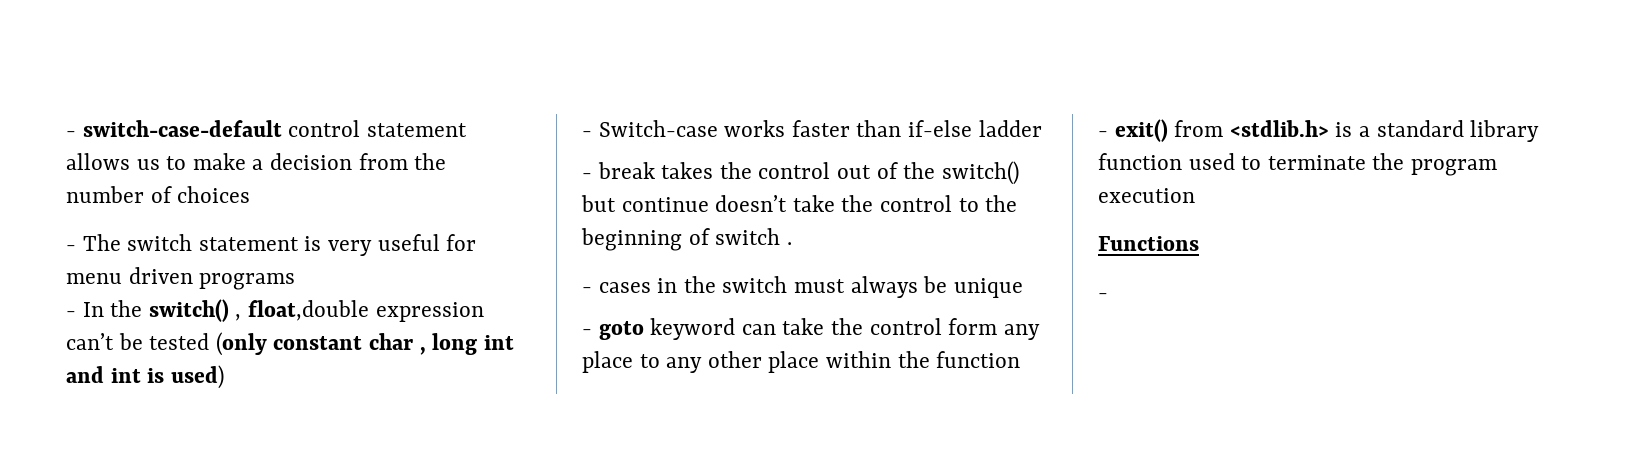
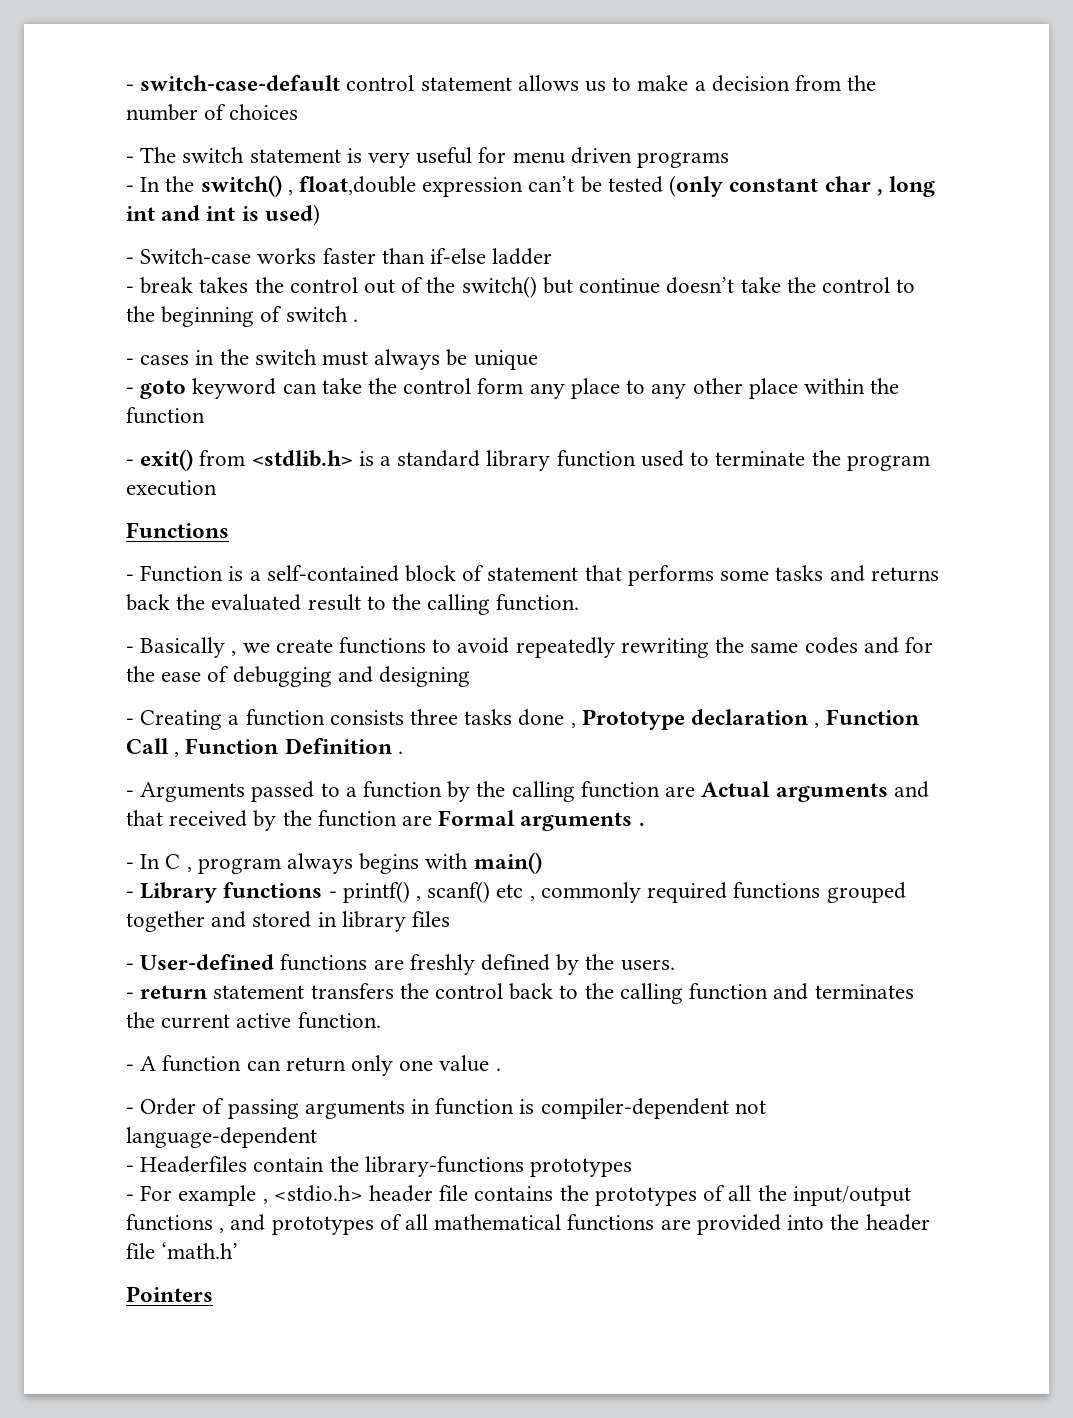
  Functions
- -
+ - Function is a self-contained block of statement that performs some tasks and returns back the evaluated result to the calling function.
+ - Basically , we create functions to avoid repeatedly rewriting the same codes and for the ease of debugging and designing
+ - Creating a function consists three tasks done , Prototype declaration , Function Call , Function Definition .
+ - Arguments passed to a function by the calling function are Actual arguments and that received by the function are Formal arguments .
+ - In C , program always begins with main()
+ - Library functions - printf() , scanf() etc , commonly required functions grouped together and stored in library files
+ - User-defined functions are freshly defined by the users.
+ - return statement transfers the control back to the calling function and terminates the current active function.
+ - A function can return only one value .
+ - Order of passing arguments in function is compiler-dependent not language-dependent
+ - Headerfiles contain the library-functions prototypes
+ - For example , <stdio.h> header file contains the prototypes of all the input/output functions , and prototypes of all mathematical functions are provided into the header file ‘math.h’
+ Pointers

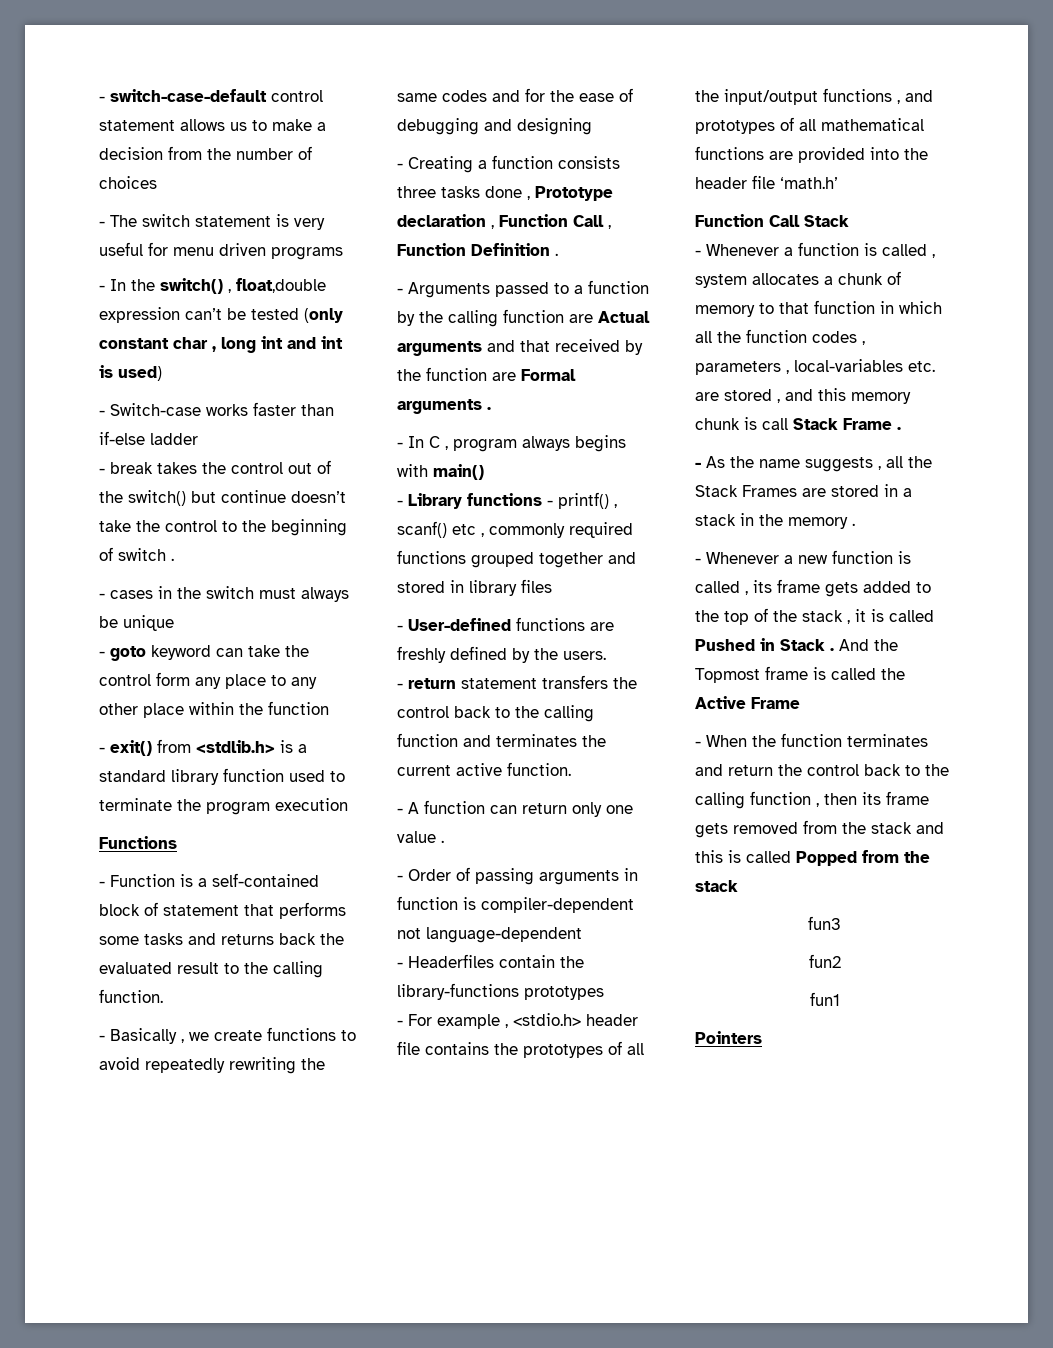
+ Function Call Stack
+ - Whenever a function is called , system allocates a chunk of memory to that function in which all the function codes , parameters , local-variables etc. are stored , and this memory chunk is call Stack Frame .
+ - As the name suggests , all the Stack Frames are stored in a stack in the memory .
+ - Whenever a new function is called , its frame gets added to the top of the stack , it is called Pushed in Stack . And the Topmost frame is called the Active Frame
+ - When the function terminates and return the control back to the calling function , then its frame gets removed from the stack and this is called Popped from the stack
+ fun3
+ fun2
+ fun1

